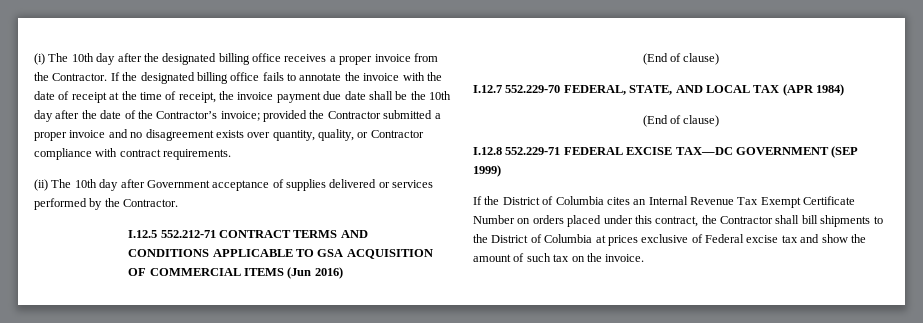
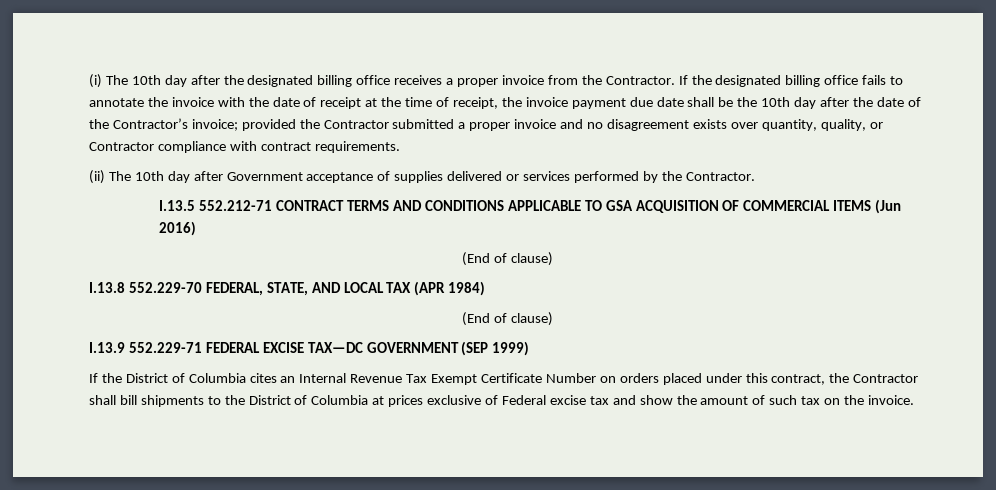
- I.12.5 552.212-71 CONTRACT TERMS AND CONDITIONS APPLICABLE TO GSA ACQUISITION OF COMMERCIAL ITEMS (Jun 2016)
+ I.13.5 552.212-71 CONTRACT TERMS AND CONDITIONS APPLICABLE TO GSA ACQUISITION OF COMMERCIAL ITEMS (Jun 2016)
- I.12.7 552.229-70 FEDERAL, STATE, AND LOCAL TAX (APR 1984)
+ I.13.8 552.229-70 FEDERAL, STATE, AND LOCAL TAX (APR 1984)
- I.12.8 552.229-71 FEDERAL EXCISE TAX—DC GOVERNMENT (SEP 1999)
+ I.13.9 552.229-71 FEDERAL EXCISE TAX—DC GOVERNMENT (SEP 1999)

